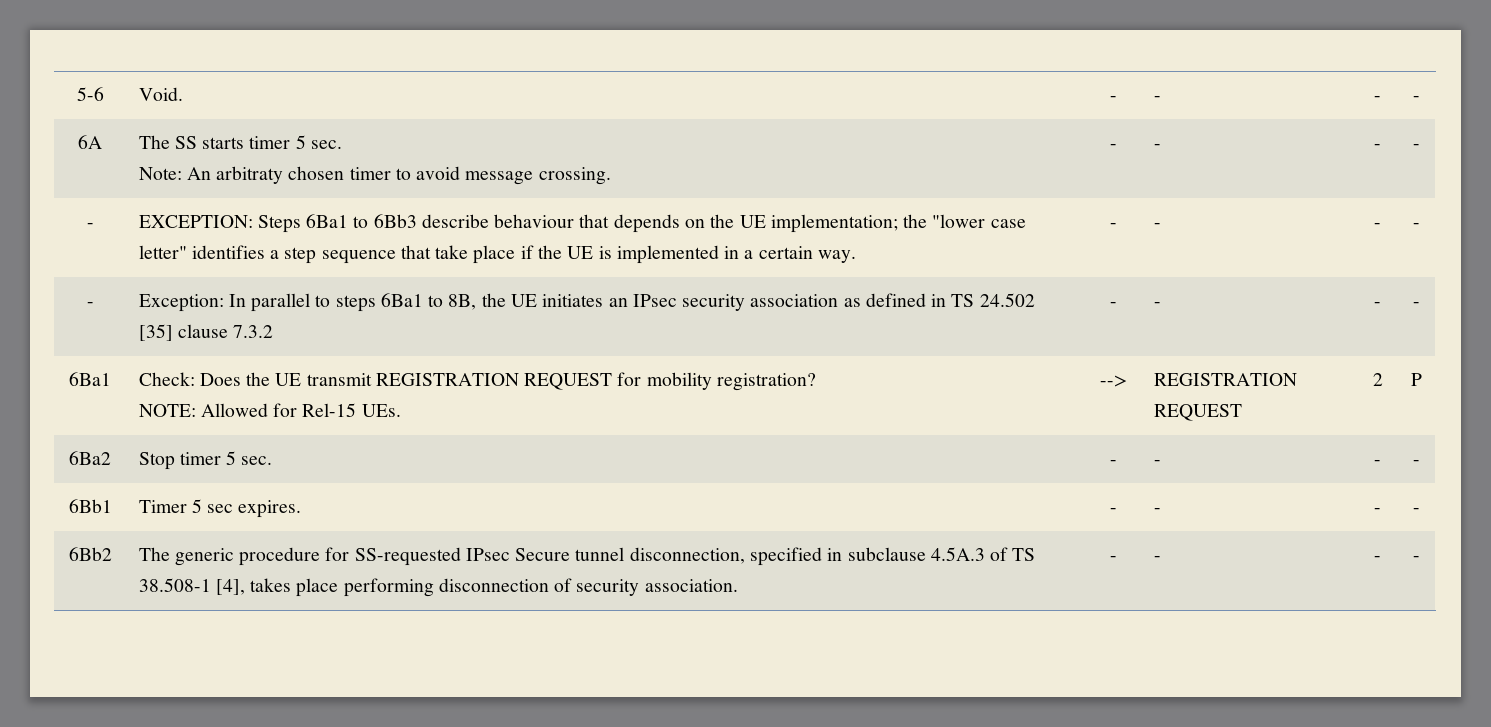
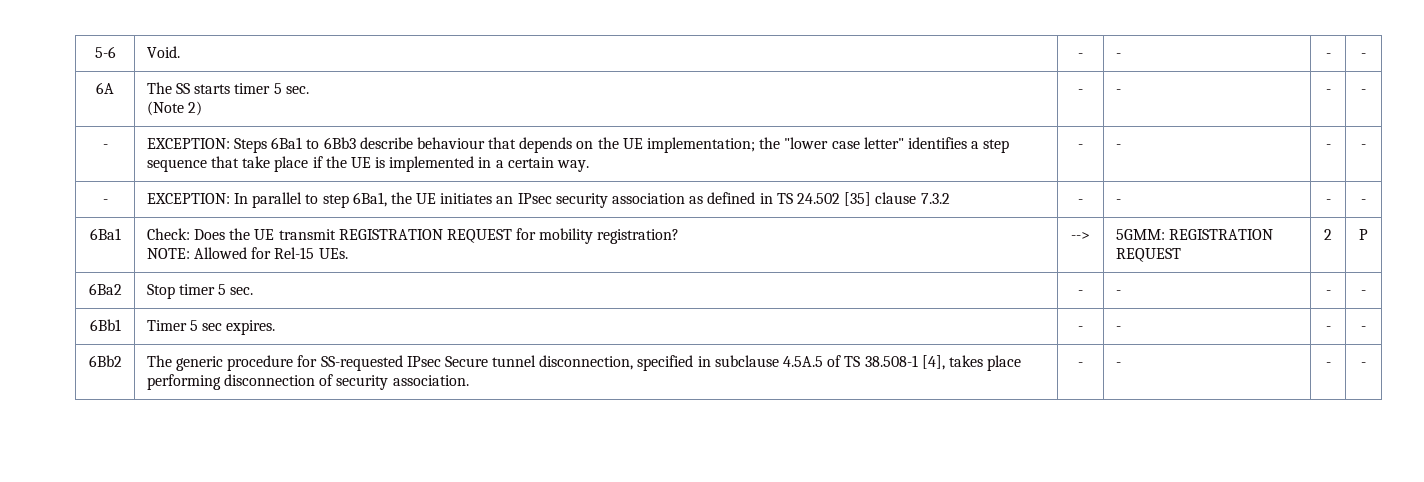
  6A | The SS starts timer 5 sec.
- Note: An arbitraty chosen timer to avoid message crossing. | - | - | - | -
+ (Note 2) | - | - | - | -
- - | Exception: In parallel to steps 6Ba1 to 8B, the UE initiates an IPsec security association as defined in TS 24.502 [35] clause 7.3.2 | - | - | - | -
+ - | EXCEPTION: In parallel to step 6Ba1, the UE initiates an IPsec security association as defined in TS 24.502 [35] clause 7.3.2 | - | - | - | -
  6Ba1 | Check: Does the UE transmit REGISTRATION REQUEST for mobility registration?
- NOTE: Allowed for Rel-15 UEs. | --> | REGISTRATION REQUEST | 2 | P
+ NOTE: Allowed for Rel-15 UEs. | --> | 5GMM: REGISTRATION REQUEST | 2 | P
- 6Bb2 | The generic procedure for SS-requested IPsec Secure tunnel disconnection, specified in subclause 4.5A.3 of TS 38.508-1 [4], takes place performing disconnection of security association. | - | - | - | -
+ 6Bb2 | The generic procedure for SS-requested IPsec Secure tunnel disconnection, specified in subclause 4.5A.5 of TS 38.508-1 [4], takes place performing disconnection of security association. | - | - | - | -

